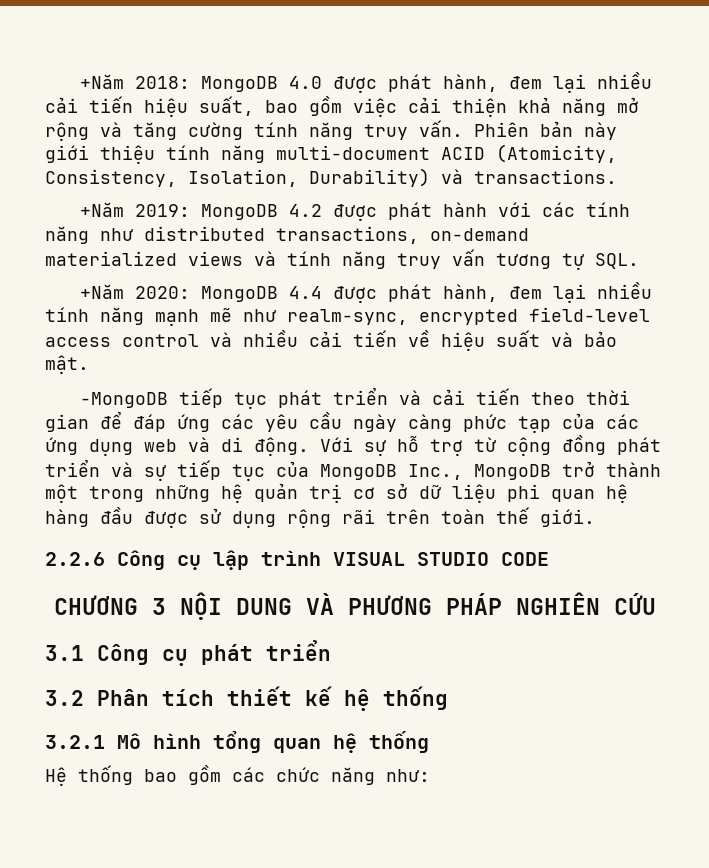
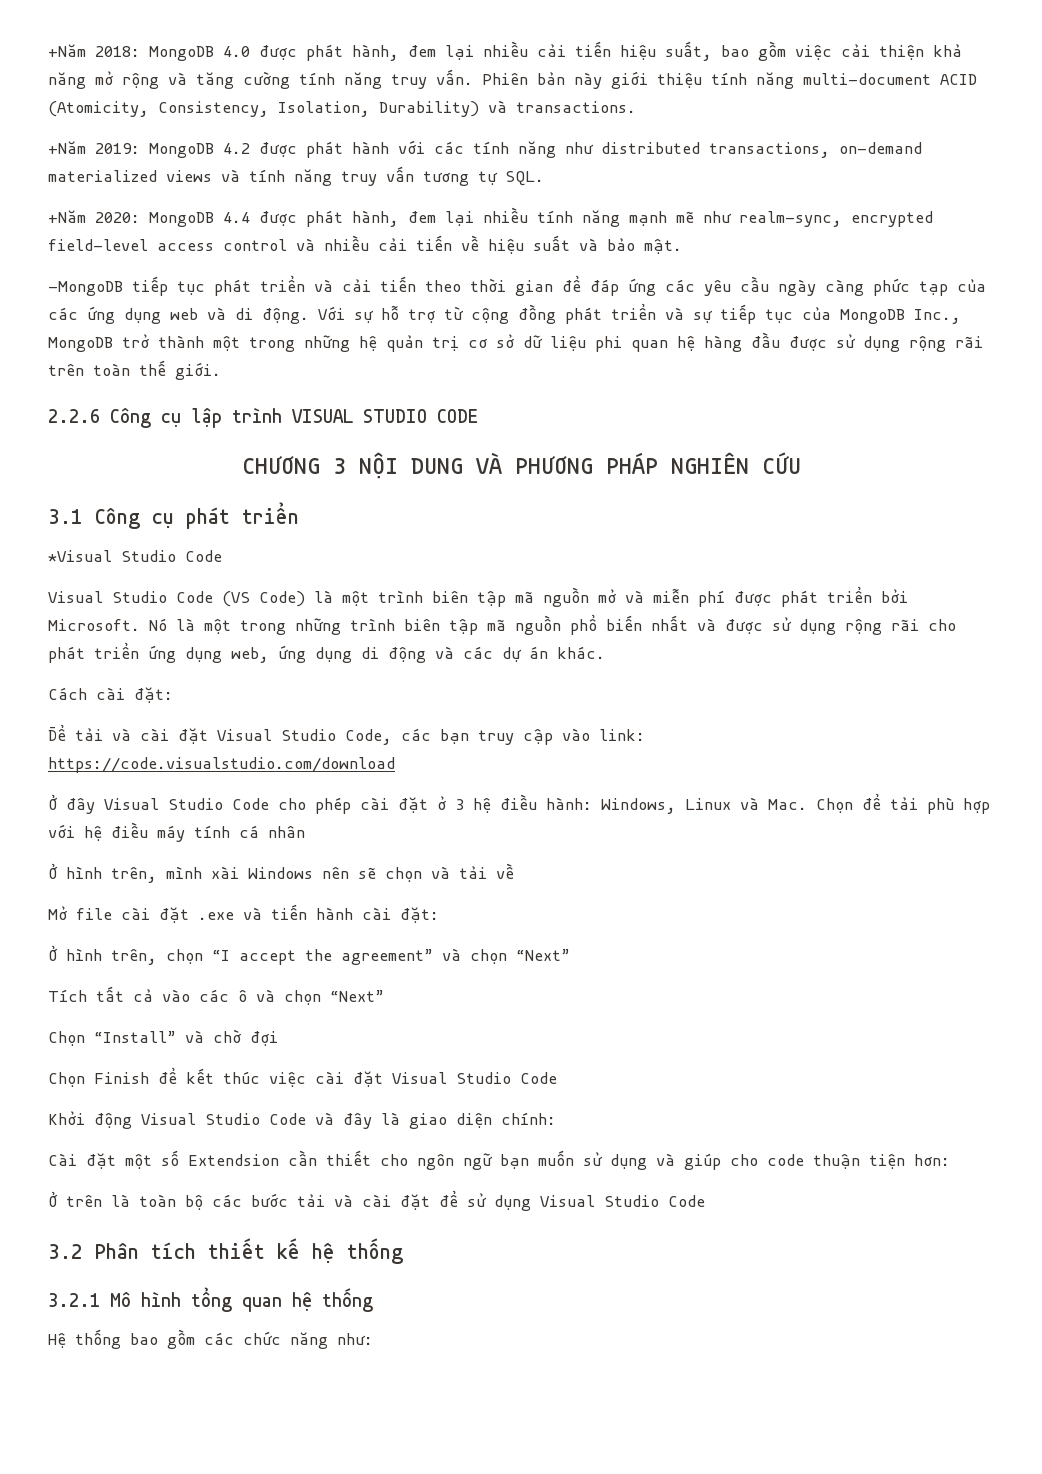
+ *Visual Studio Code
+ Visual Studio Code (VS Code) là một trình biên tập mã nguồn mở và miễn phí được phát triển bởi Microsoft. Nó là một trong những trình biên tập mã nguồn phổ biến nhất và được sử dụng rộng rãi cho phát triển ứng dụng web, ứng dụng di động và các dự án khác.
+ Cách cài đặt:
+ Để tải và cài đặt Visual Studio Code, các bạn truy cập vào link: https://code.visualstudio.com/download
+ Ở đây Visual Studio Code cho phép cài đặt ở 3 hệ điều hành: Windows, Linux và Mac. Chọn để tải phù hợp với hệ điều máy tính cá nhân
+ Ở hình trên, mình xài Windows nên sẽ chọn và tải về
+ Mở file cài đặt .exe và tiến hành cài đặt:
+ Ở hình trên, chọn “I accept the agreement” và chọn “Next”
+ Tích tất cả vào các ô và chọn “Next”
+ Chọn “Install” và chờ đợi
+ Chọn Finish để kết thúc việc cài đặt Visual Studio Code
+ Khởi động Visual Studio Code và đây là giao diện chính:
+ Cài đặt một số Extendsion cần thiết cho ngôn ngữ bạn muốn sử dụng và giúp cho code thuận tiện hơn:
+ Ở trên là toàn bộ các bước tải và cài đặt để sử dụng Visual Studio Code

